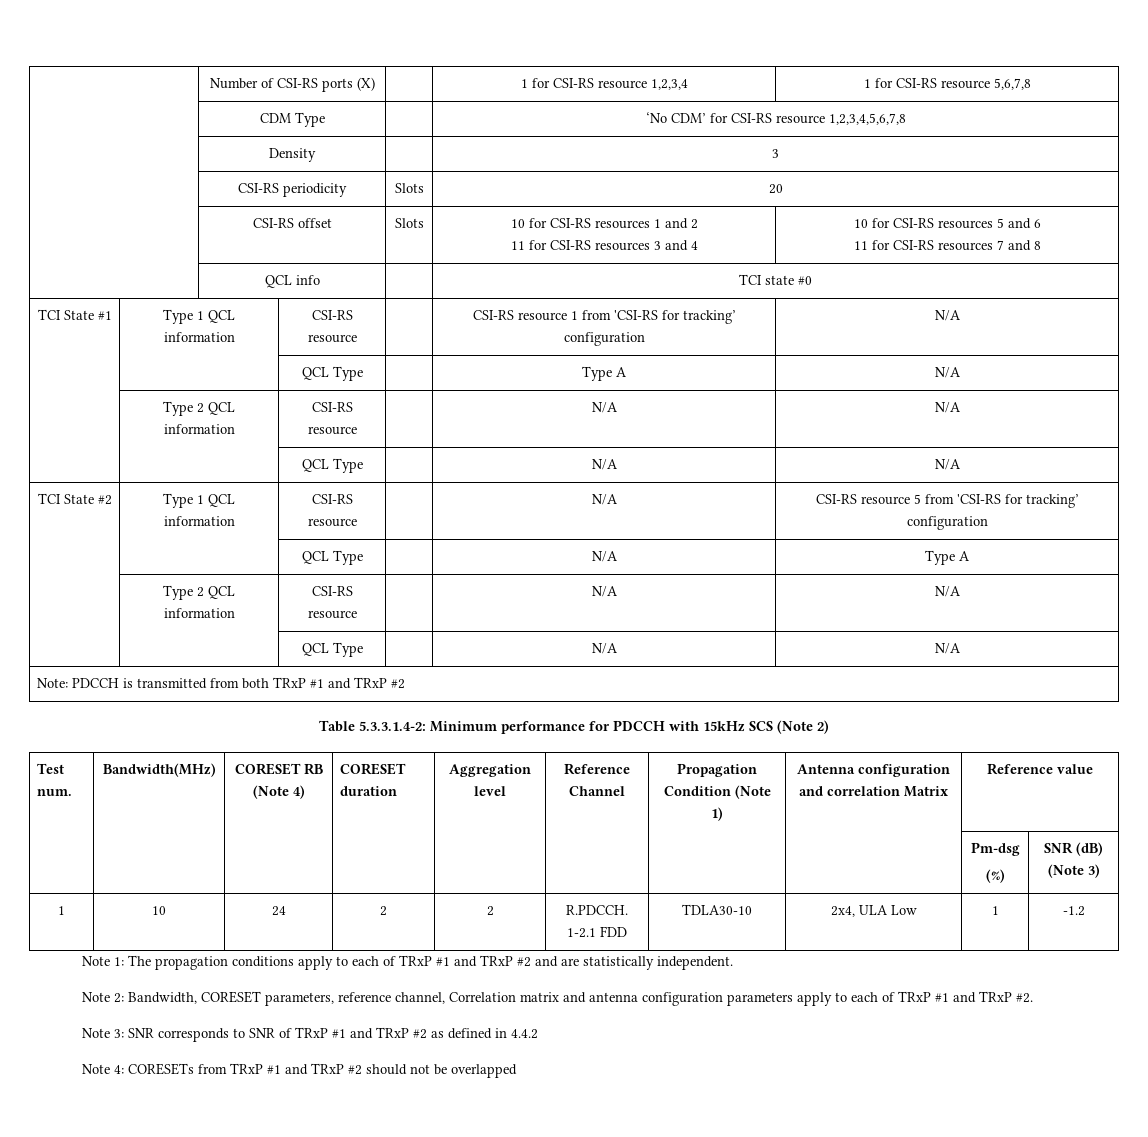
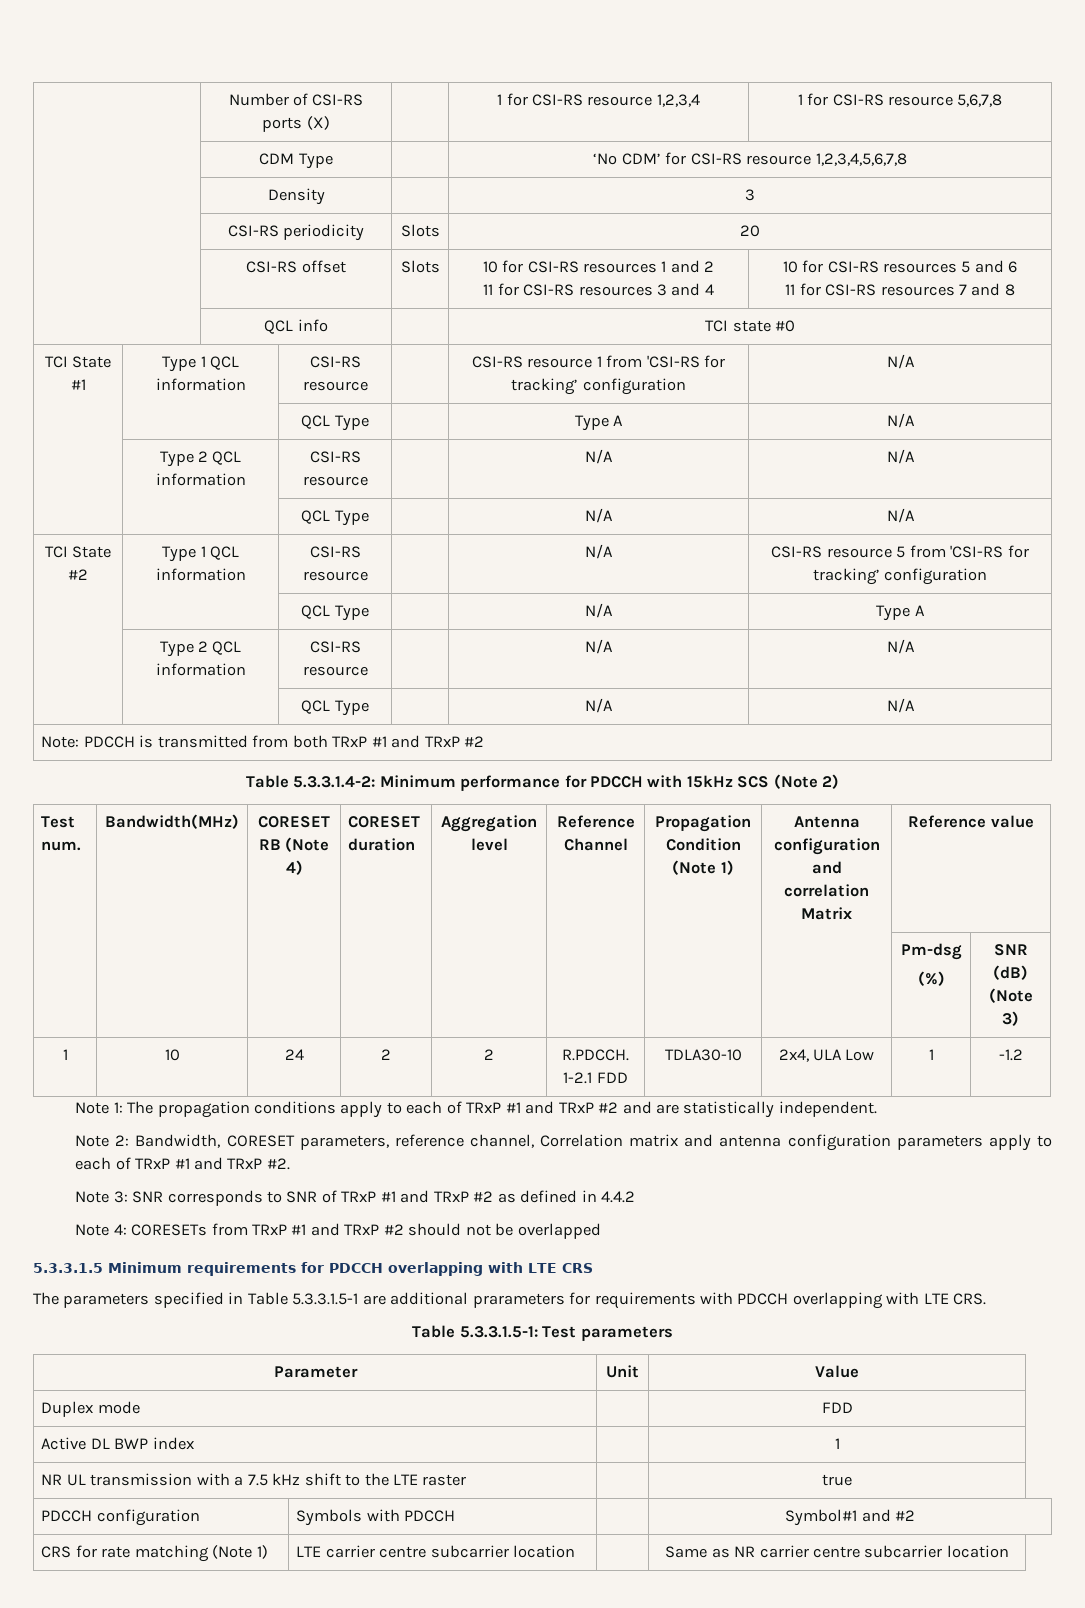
+ 5.3.3.1.5 Minimum requirements for PDCCH overlapping with LTE CRS
+ The parameters specified in Table 5.3.3.1.5-1 are additional prarameters for requirements with PDCCH overlapping with LTE CRS.
+ Table 5.3.3.1.5-1: Test parameters
+ Parameter | Unit | Value
+ Duplex mode | | FDD
+ Active DL BWP index | | 1
+ NR UL transmission with a 7.5 kHz shift to the LTE raster | | true
+ PDCCH configuration | Symbols with PDCCH | | Symbol#1 and #2
+ CRS for rate matching (Note 1) | LTE carrier centre subcarrier location | | Same as NR carrier centre subcarrier location

